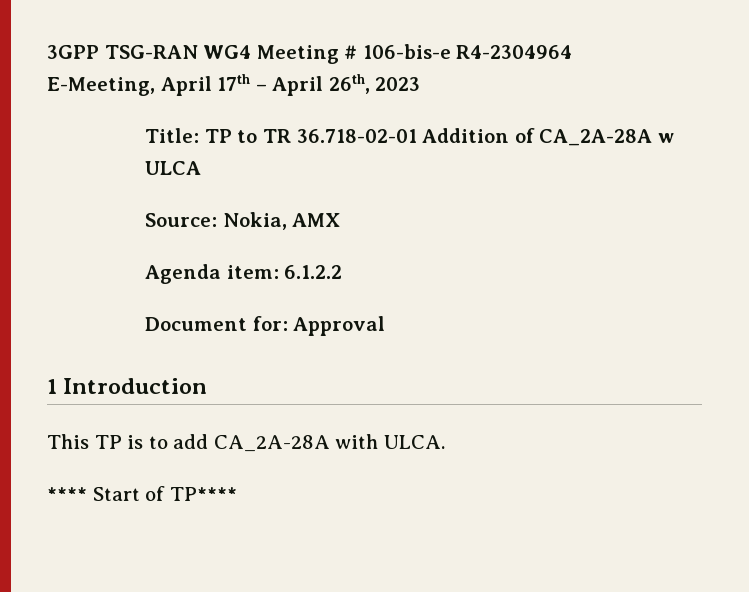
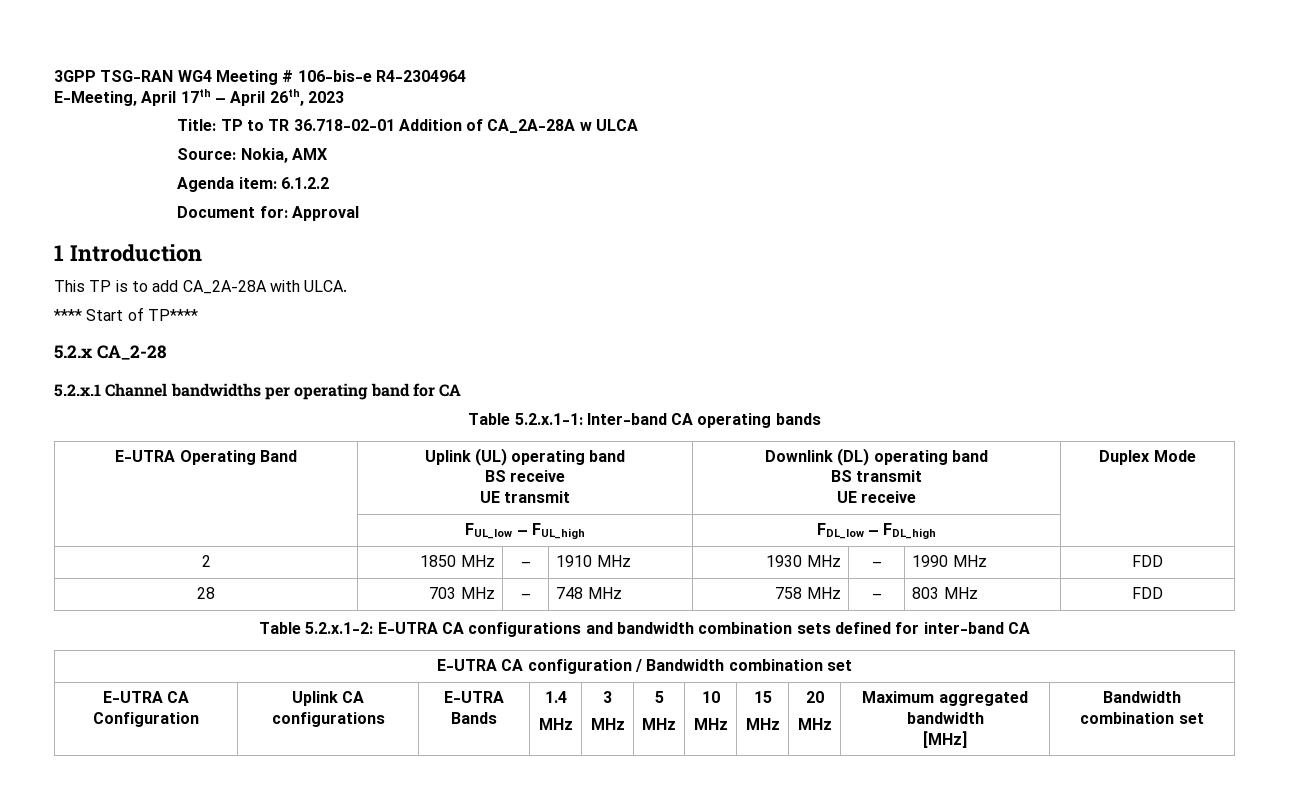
+ 5.2.x CA_2-28
+ 5.2.x.1 Channel bandwidths per operating band for CA
+ Table 5.2.x.1-1: Inter-band CA operating bands
+ E-UTRA Operating Band | Uplink (UL) operating band
+ BS receive
+ UE transmit | Downlink (DL) operating band
+ BS transmit
+ UE receive | Duplex Mode
+ | FUL_low – FUL_high | FDL_low – FDL_high |
+ 2 | 1850 MHz | – | 1910 MHz | 1930 MHz | – | 1990 MHz | FDD
+ 28 | 703 MHz | – | 748 MHz | 758 MHz | – | 803 MHz | FDD
+ Table 5.2.x.1-2: E-UTRA CA configurations and bandwidth combination sets defined for inter-band CA
+ E-UTRA CA configuration / Bandwidth combination set
+ E-UTRA CA Configuration | Uplink CA configurations | E-UTRA Bands | 1.4
+ MHz | 3
+ MHz | 5
+ MHz | 10
+ MHz | 15
+ MHz | 20
+ MHz | Maximum aggregated bandwidth
+ [MHz] | Bandwidth combination set

